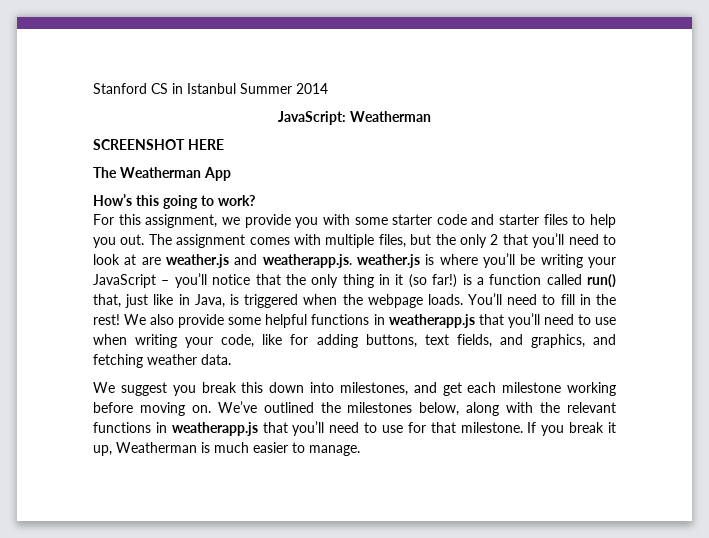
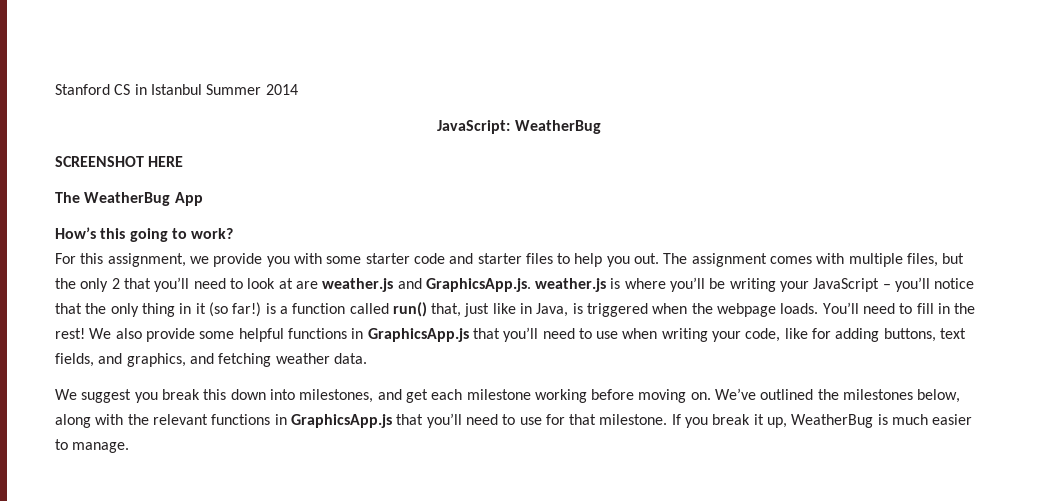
- JavaScript: Weatherman
+ JavaScript: WeatherBug
- The Weatherman App
+ The WeatherBug App
- The assignment comes with multiple files, but the only 2 that you’ll need to look at are weather.js and weatherapp.js. weather.js is where you’ll be writing your JavaScript – you’ll notice that the only thing in it (so far!) is a function called run() that, just like in Java, is triggered when the webpage loads.
+ The assignment comes with multiple files, but the only 2 that you’ll need to look at are weather.js and GraphicsApp.js. weather.js is where you’ll be writing your JavaScript – you’ll notice that the only thing in it (so far!) is a function called run() that, just like in Java, is triggered when the webpage loads.
- We also provide some helpful functions in weatherapp.js that you’ll need to use when writing your code, like for adding buttons, text fields, and graphics, and fetching weather data.
+ We also provide some helpful functions in GraphicsApp.js that you’ll need to use when writing your code, like for adding buttons, text fields, and graphics, and fetching weather data.
- We’ve outlined the milestones below, along with the relevant functions in weatherapp.js that you’ll need to use for that milestone.
+ We’ve outlined the milestones below, along with the relevant functions in GraphicsApp.js that you’ll need to use for that milestone.
- If you break it up, Weatherman is much easier to manage.
+ If you break it up, WeatherBug is much easier to manage.

